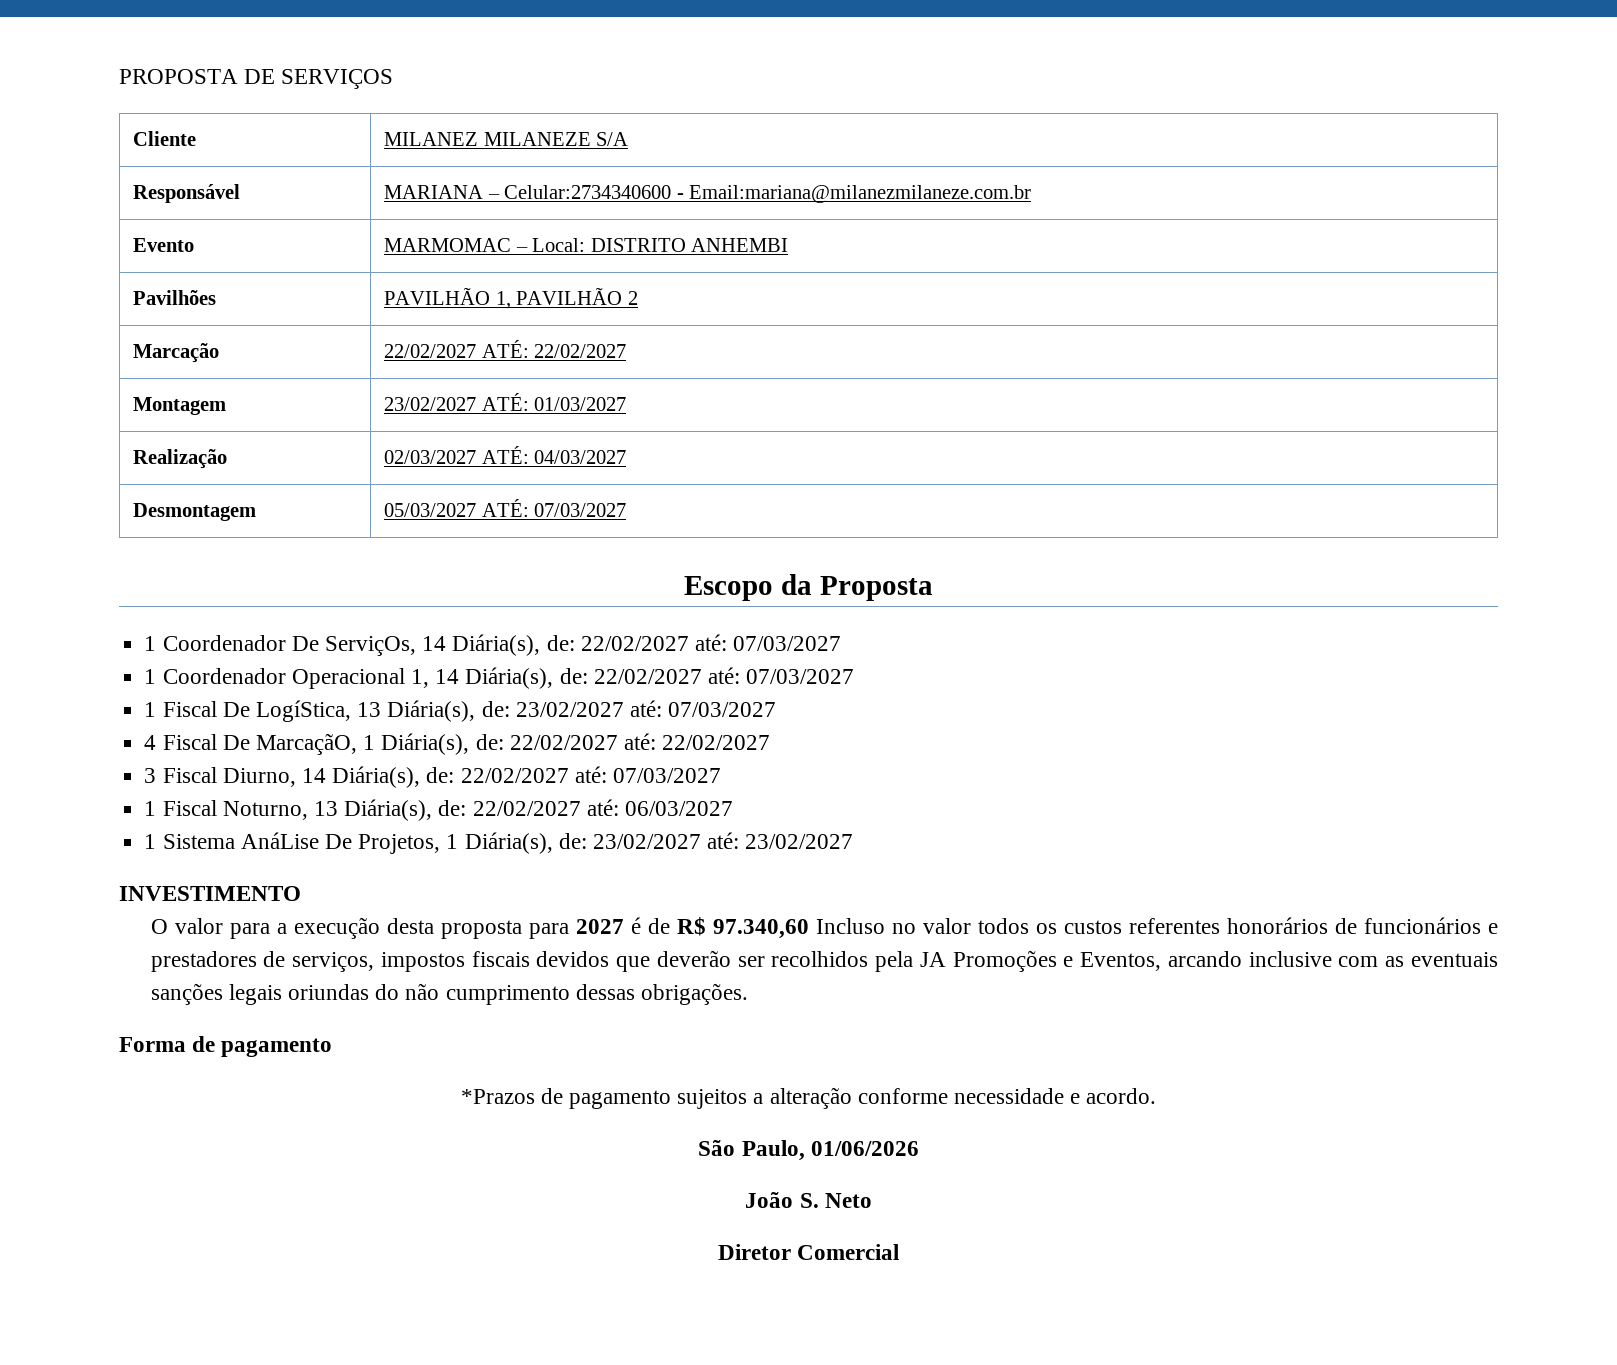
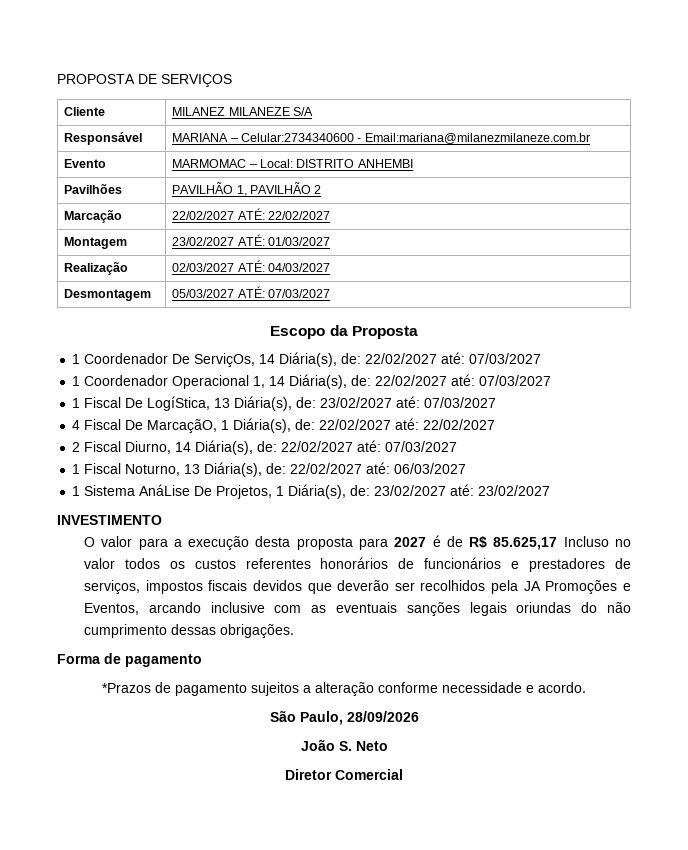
- 3 Fiscal Diurno, 14 Diária(s), de: 22/02/2027 até: 07/03/2027
+ 2 Fiscal Diurno, 14 Diária(s), de: 22/02/2027 até: 07/03/2027
- O valor para a execução desta proposta para 2027 é de R$ 97.340,60 Incluso no valor todos os custos referentes honorários de funcionários e prestadores de serviços, impostos fiscais devidos que deverão ser recolhidos pela JA Promoções e Eventos, arcando inclusive com as eventuais sanções legais oriundas do não cumprimento dessas obrigações.
+ O valor para a execução desta proposta para 2027 é de R$ 85.625,17 Incluso no valor todos os custos referentes honorários de funcionários e prestadores de serviços, impostos fiscais devidos que deverão ser recolhidos pela JA Promoções e Eventos, arcando inclusive com as eventuais sanções legais oriundas do não cumprimento dessas obrigações.
- São Paulo, 01/06/2026
+ São Paulo, 28/09/2026

